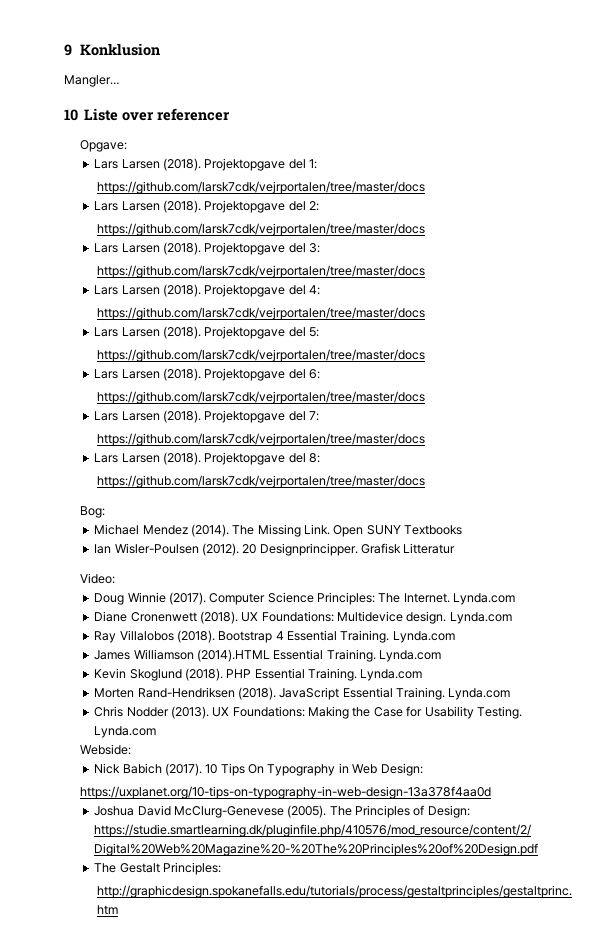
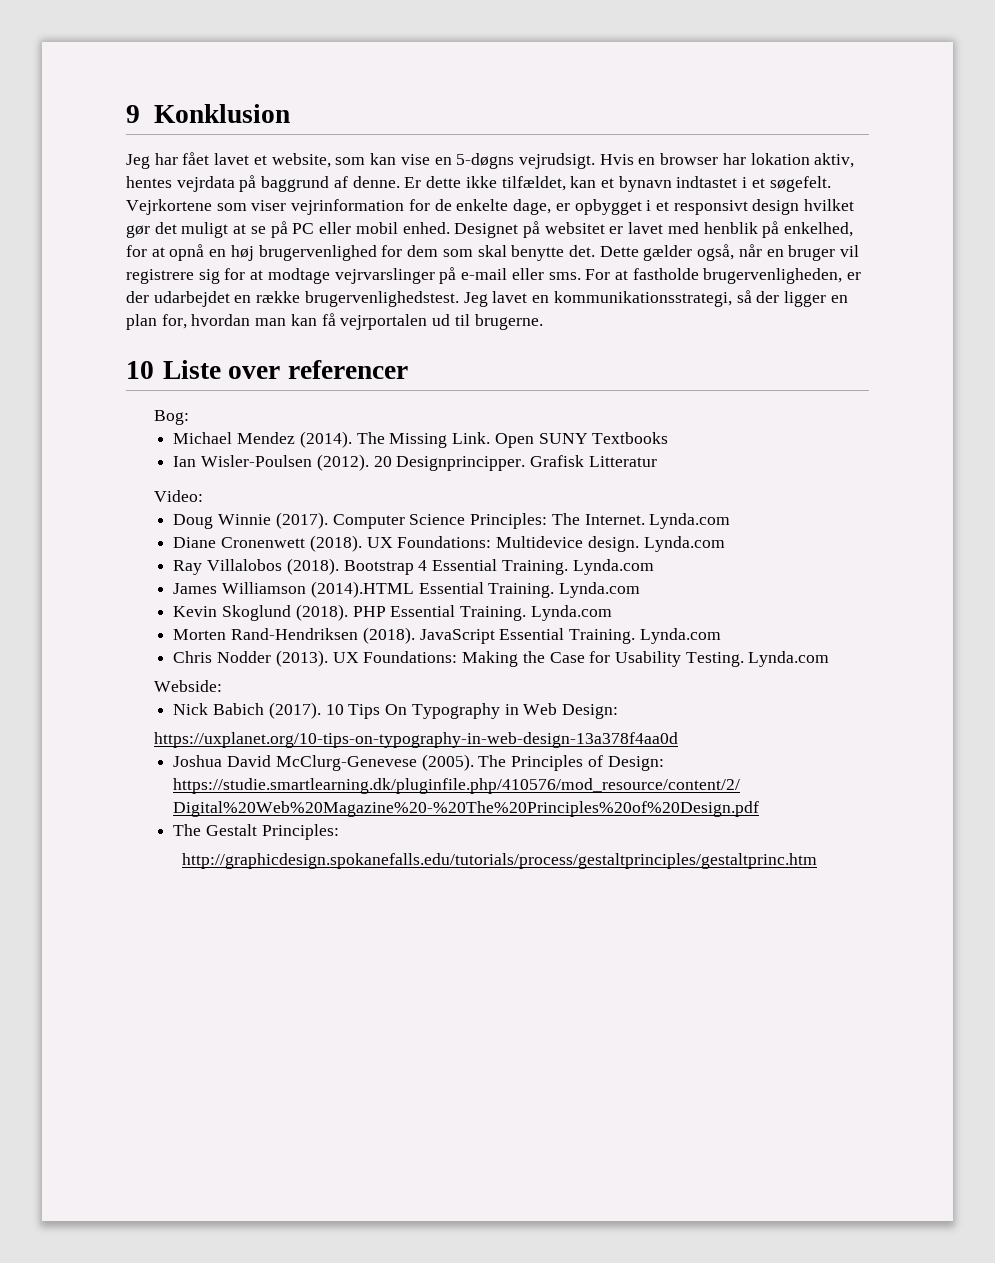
- Mangler…
+ Jeg har fået lavet et website, som kan vise en 5-døgns vejrudsigt. Hvis en browser har lokation aktiv, hentes vejrdata på baggrund af denne. Er dette ikke tilfældet, kan et bynavn indtastet i et søgefelt. Vejrkortene som viser vejrinformation for de enkelte dage, er opbygget i et responsivt design hvilket gør det muligt at se på PC eller mobil enhed. Designet på websitet er lavet med henblik på enkelhed, for at opnå en høj brugervenlighed for dem som skal benytte det. Dette gælder også, når en bruger vil registrere sig for at modtage vejrvarslinger på e-mail eller sms. For at fastholde brugervenligheden, er der udarbejdet en række brugervenlighedstest. Jeg lavet en kommunikationsstrategi, så der ligger en plan for, hvordan man kan få vejrportalen ud til brugerne.
  10 Liste over referencer
- Opgave:
- Lars Larsen (2018). Projektopgave del 1:
- https://github.com/larsk7cdk/vejrportalen/tree/master/docs
- Lars Larsen (2018). Projektopgave del 2:
- https://github.com/larsk7cdk/vejrportalen/tree/master/docs
- Lars Larsen (2018). Projektopgave del 3:
- https://github.com/larsk7cdk/vejrportalen/tree/master/docs
- Lars Larsen (2018). Projektopgave del 4:
- https://github.com/larsk7cdk/vejrportalen/tree/master/docs
- Lars Larsen (2018). Projektopgave del 5:
- https://github.com/larsk7cdk/vejrportalen/tree/master/docs
- Lars Larsen (2018). Projektopgave del 6:
- https://github.com/larsk7cdk/vejrportalen/tree/master/docs
- Lars Larsen (2018). Projektopgave del 7:
- https://github.com/larsk7cdk/vejrportalen/tree/master/docs
- Lars Larsen (2018). Projektopgave del 8:
- https://github.com/larsk7cdk/vejrportalen/tree/master/docs

